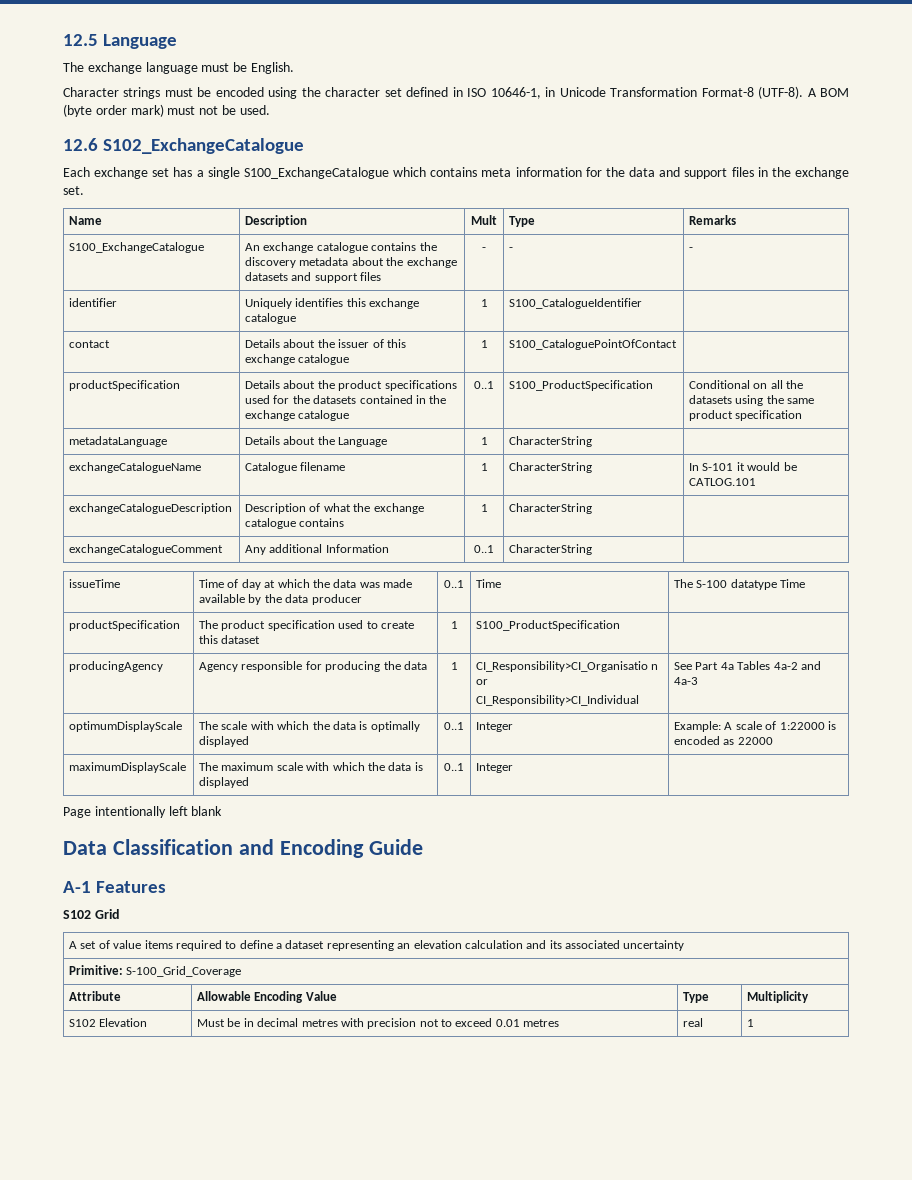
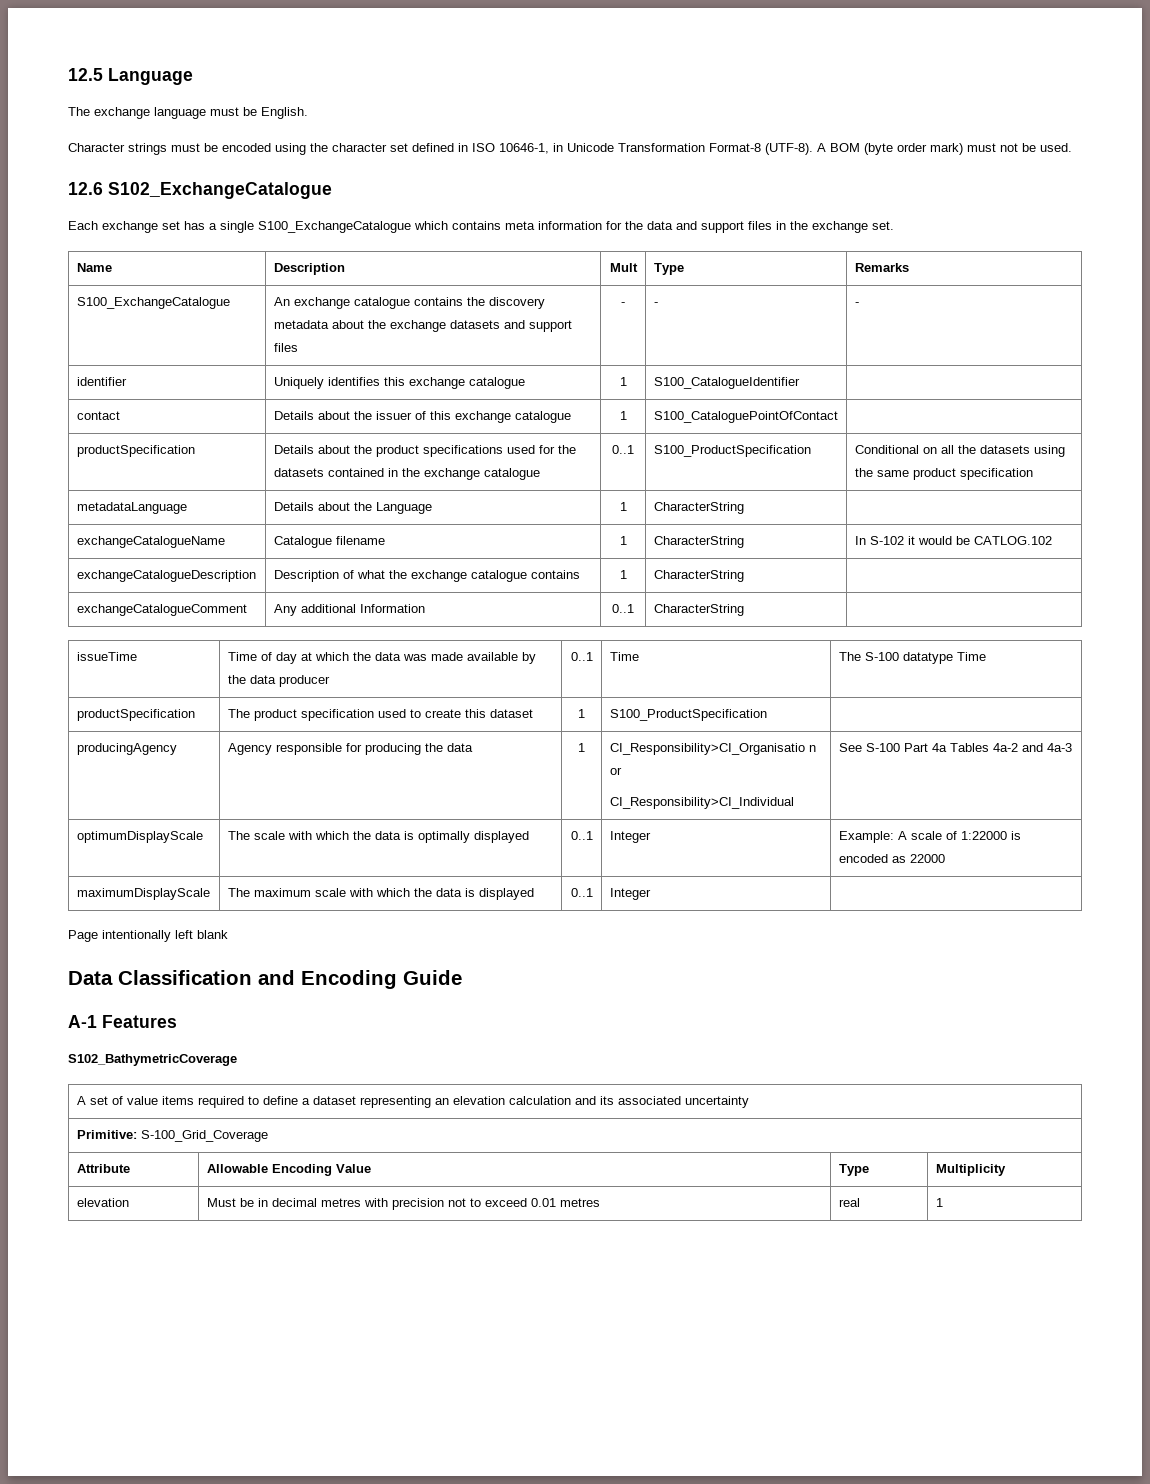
- exchangeCatalogueName | Catalogue filename | 1 | CharacterString | In S-101 it would be CATLOG.101
+ exchangeCatalogueName | Catalogue filename | 1 | CharacterString | In S-102 it would be CATLOG.102
  producingAgency | Agency responsible for producing the data | 1 | CI_Responsibility>CI_Organisatio n or
- CI_Responsibility>CI_Individual | See Part 4a Tables 4a-2 and 4a-3
+ CI_Responsibility>CI_Individual | See S-100 Part 4a Tables 4a-2 and 4a-3
- S102 Grid
+ S102_BathymetricCoverage
- S102 Elevation | Must be in decimal metres with precision not to exceed 0.01 metres | real | 1
+ elevation | Must be in decimal metres with precision not to exceed 0.01 metres | real | 1

